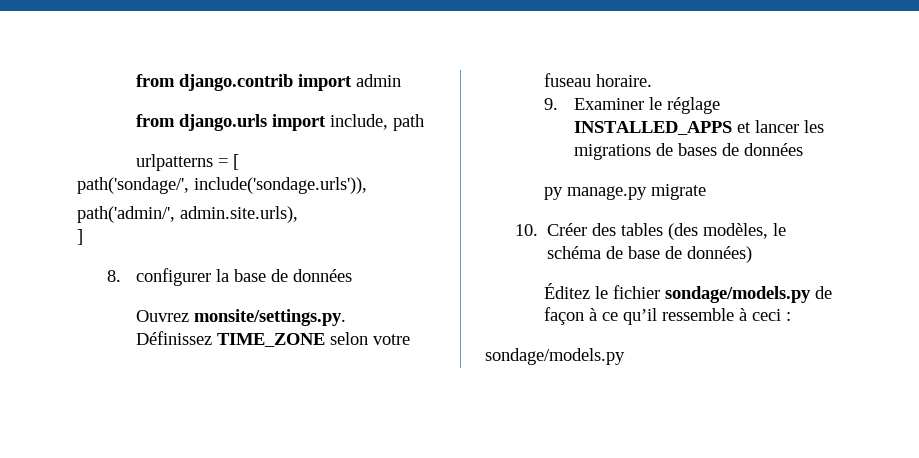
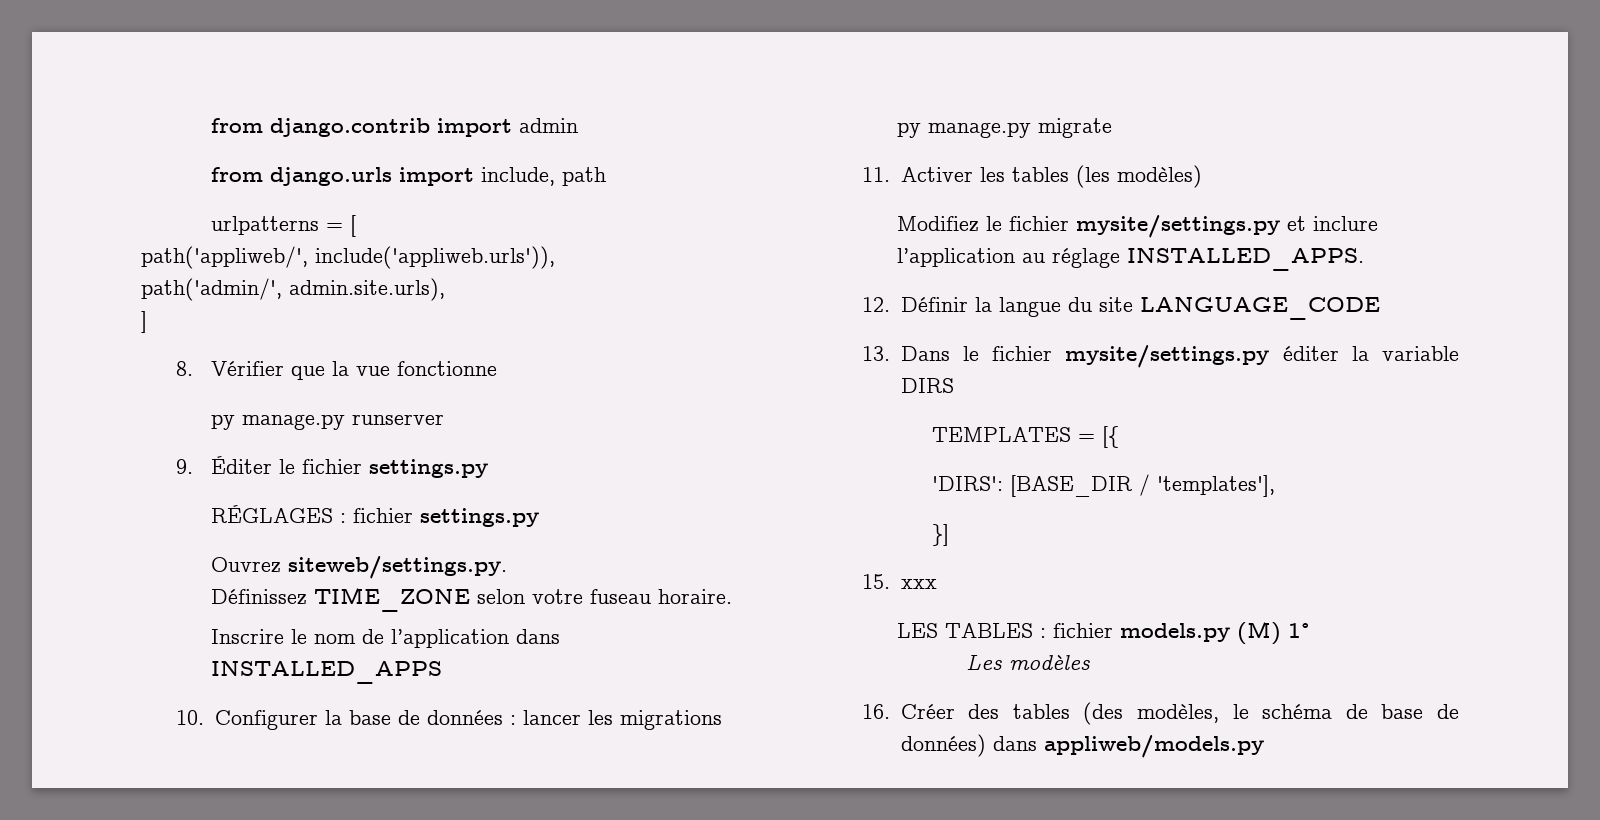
- path('sondage/', include('sondage.urls')),
+ path('appliweb/', include('appliweb.urls')),
- 8. configurer la base de données
+ 8. Vérifier que la vue fonctionne
+ py manage.py runserver
+ 9. Éditer le fichier settings.py
+ RÉGLAGES : fichier settings.py
- Ouvrez monsite/settings.py.
+ Ouvrez siteweb/settings.py.
- 9. Examiner le réglage INSTALLED_APPS et lancer les migrations de bases de données
+ Inscrire le nom de l’application dans INSTALLED_APPS
+ 10. Configurer la base de données : lancer les migrations
- 10. Créer des tables (des modèles, le schéma de base de données)
- Éditez le fichier sondage/models.py de façon à ce qu’il ressemble à ceci :
- sondage/models.py
+ 11. Activer les tables (les modèles)
+ Modifiez le fichier mysite/settings.py et inclure l’application au réglage INSTALLED_APPS.
+ 12. Définir la langue du site LANGUAGE_CODE
+ 13. Dans le fichier mysite/settings.py éditer la variable DIRS
+ TEMPLATES = [{
+ 'DIRS': [BASE_DIR / 'templates'],
+ }]
+ 15. xxx
+ LES TABLES : fichier models.py (M) 1°
+ Les modèles
+ 16. Créer des tables (des modèles, le schéma de base de données) dans appliweb/models.py

